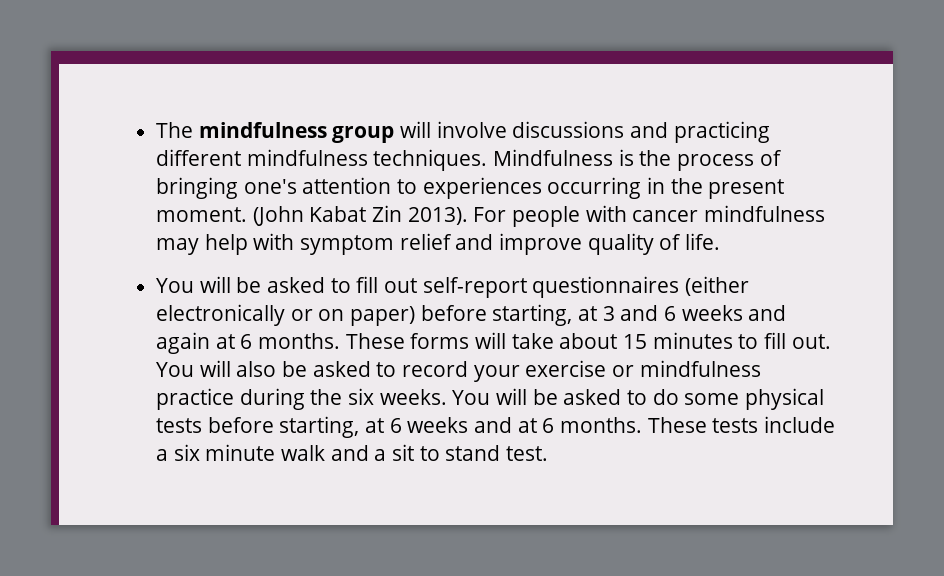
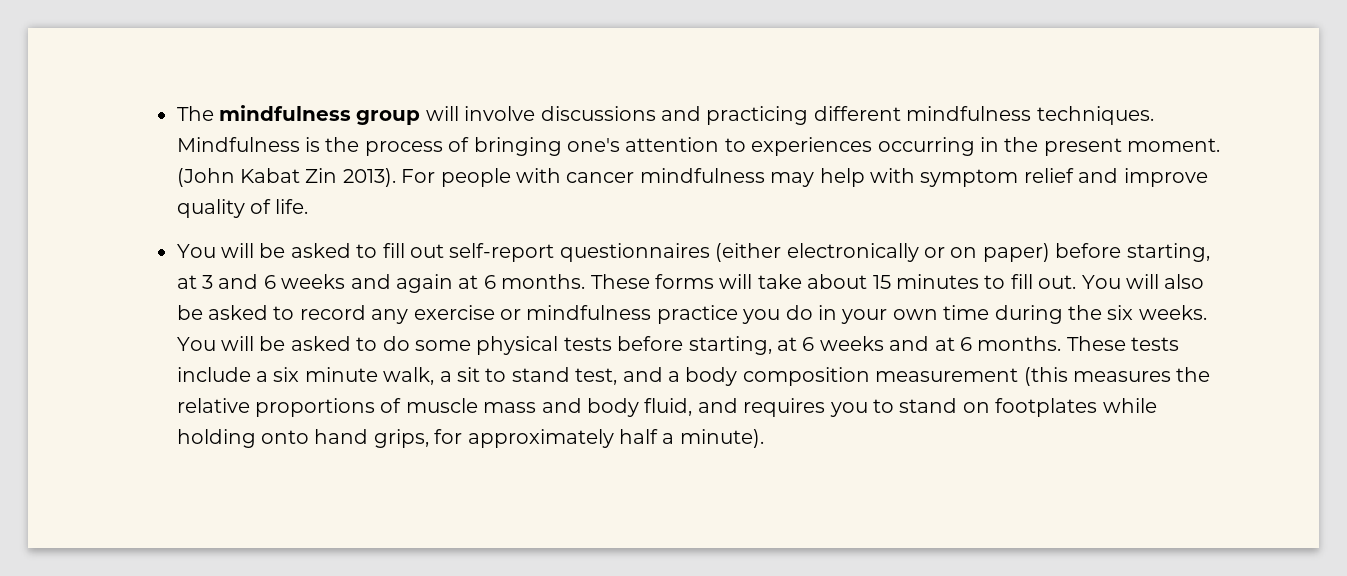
- You will also be asked to record your exercise or mindfulness practice during the six weeks.
+ You will also be asked to record any exercise or mindfulness practice you do in your own time during the six weeks.
- These tests include a six minute walk and a sit to stand test.
+ These tests include a six minute walk, a sit to stand test, and a body composition measurement (this measures the relative proportions of muscle mass and body fluid, and requires you to stand on footplates while holding onto hand grips, for approximately half a minute).

